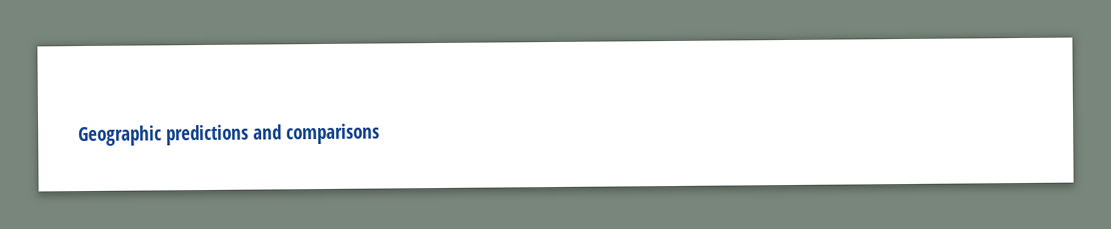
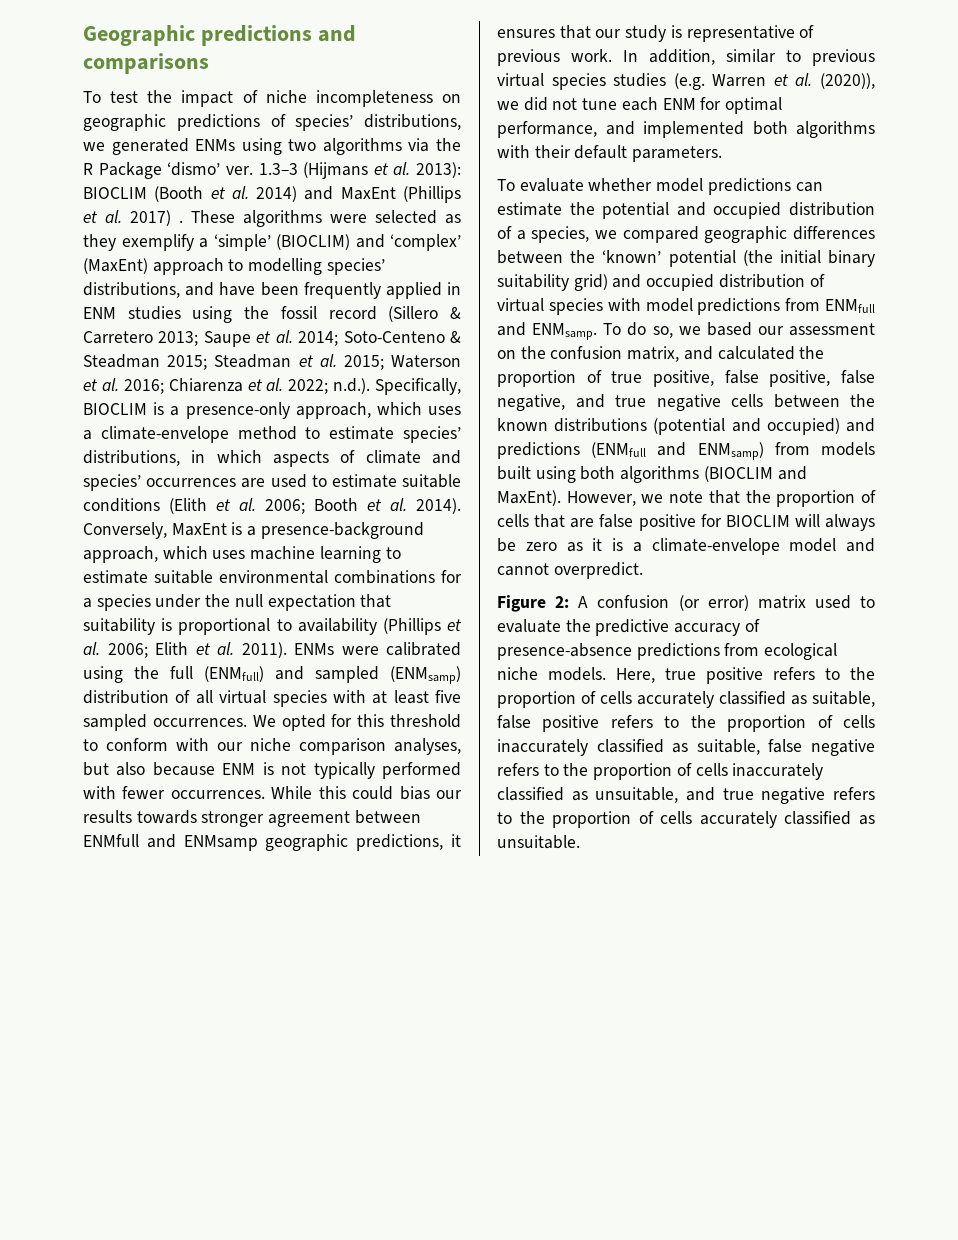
+ To test the impact of niche incompleteness on geographic predictions of species’ distributions, we generated ENMs using two algorithms via the R Package ‘dismo’ ver. 1.3–3 (Hijmans et al. 2013): BIOCLIM (Booth et al. 2014) and MaxEnt (Phillips et al. 2017) . These algorithms were selected as they exemplify a ‘simple’ (BIOCLIM) and ‘complex’ (MaxEnt) approach to modelling species’ distributions, and have been frequently applied in ENM studies using the fossil record (Sillero & Carretero 2013; Saupe et al. 2014; Soto-Centeno & Steadman 2015; Steadman et al. 2015; Waterson et al. 2016; Chiarenza et al. 2022; n.d.). Specifically, BIOCLIM is a presence-only approach, which uses a climate-envelope method to estimate species’ distributions, in which aspects of climate and species’ occurrences are used to estimate suitable conditions (Elith et al. 2006; Booth et al. 2014). Conversely, MaxEnt is a presence-background approach, which uses machine learning to estimate suitable environmental combinations for a species under the null expectation that suitability is proportional to availability (Phillips et al. 2006; Elith et al. 2011). ENMs were calibrated using the full (ENMfull) and sampled (ENMsamp) distribution of all virtual species with at least five sampled occurrences. We opted for this threshold to conform with our niche comparison analyses, but also because ENM is not typically performed with fewer occurrences. While this could bias our results towards stronger agreement between ENMfull and ENMsamp geographic predictions, it ensures that our study is representative of previous work. In addition, similar to previous virtual species studies (e.g. Warren et al. (2020)), we did not tune each ENM for optimal performance, and implemented both algorithms with their default parameters.
+ To evaluate whether model predictions can estimate the potential and occupied distribution of a species, we compared geographic differences between the ‘known’ potential (the initial binary suitability grid) and occupied distribution of virtual species with model predictions from ENMfull and ENMsamp. To do so, we based our assessment on the confusion matrix, and calculated the proportion of true positive, false positive, false negative, and true negative cells between the known distributions (potential and occupied) and predictions (ENMfull and ENMsamp) from models built using both algorithms (BIOCLIM and MaxEnt). However, we note that the proportion of cells that are false positive for BIOCLIM will always be zero as it is a climate-envelope model and cannot overpredict.
+ Figure 2: A confusion (or error) matrix used to evaluate the predictive accuracy of presence-absence predictions from ecological niche models. Here, true positive refers to the proportion of cells accurately classified as suitable, false positive refers to the proportion of cells inaccurately classified as suitable, false negative refers to the proportion of cells inaccurately classified as unsuitable, and true negative refers to the proportion of cells accurately classified as unsuitable.

